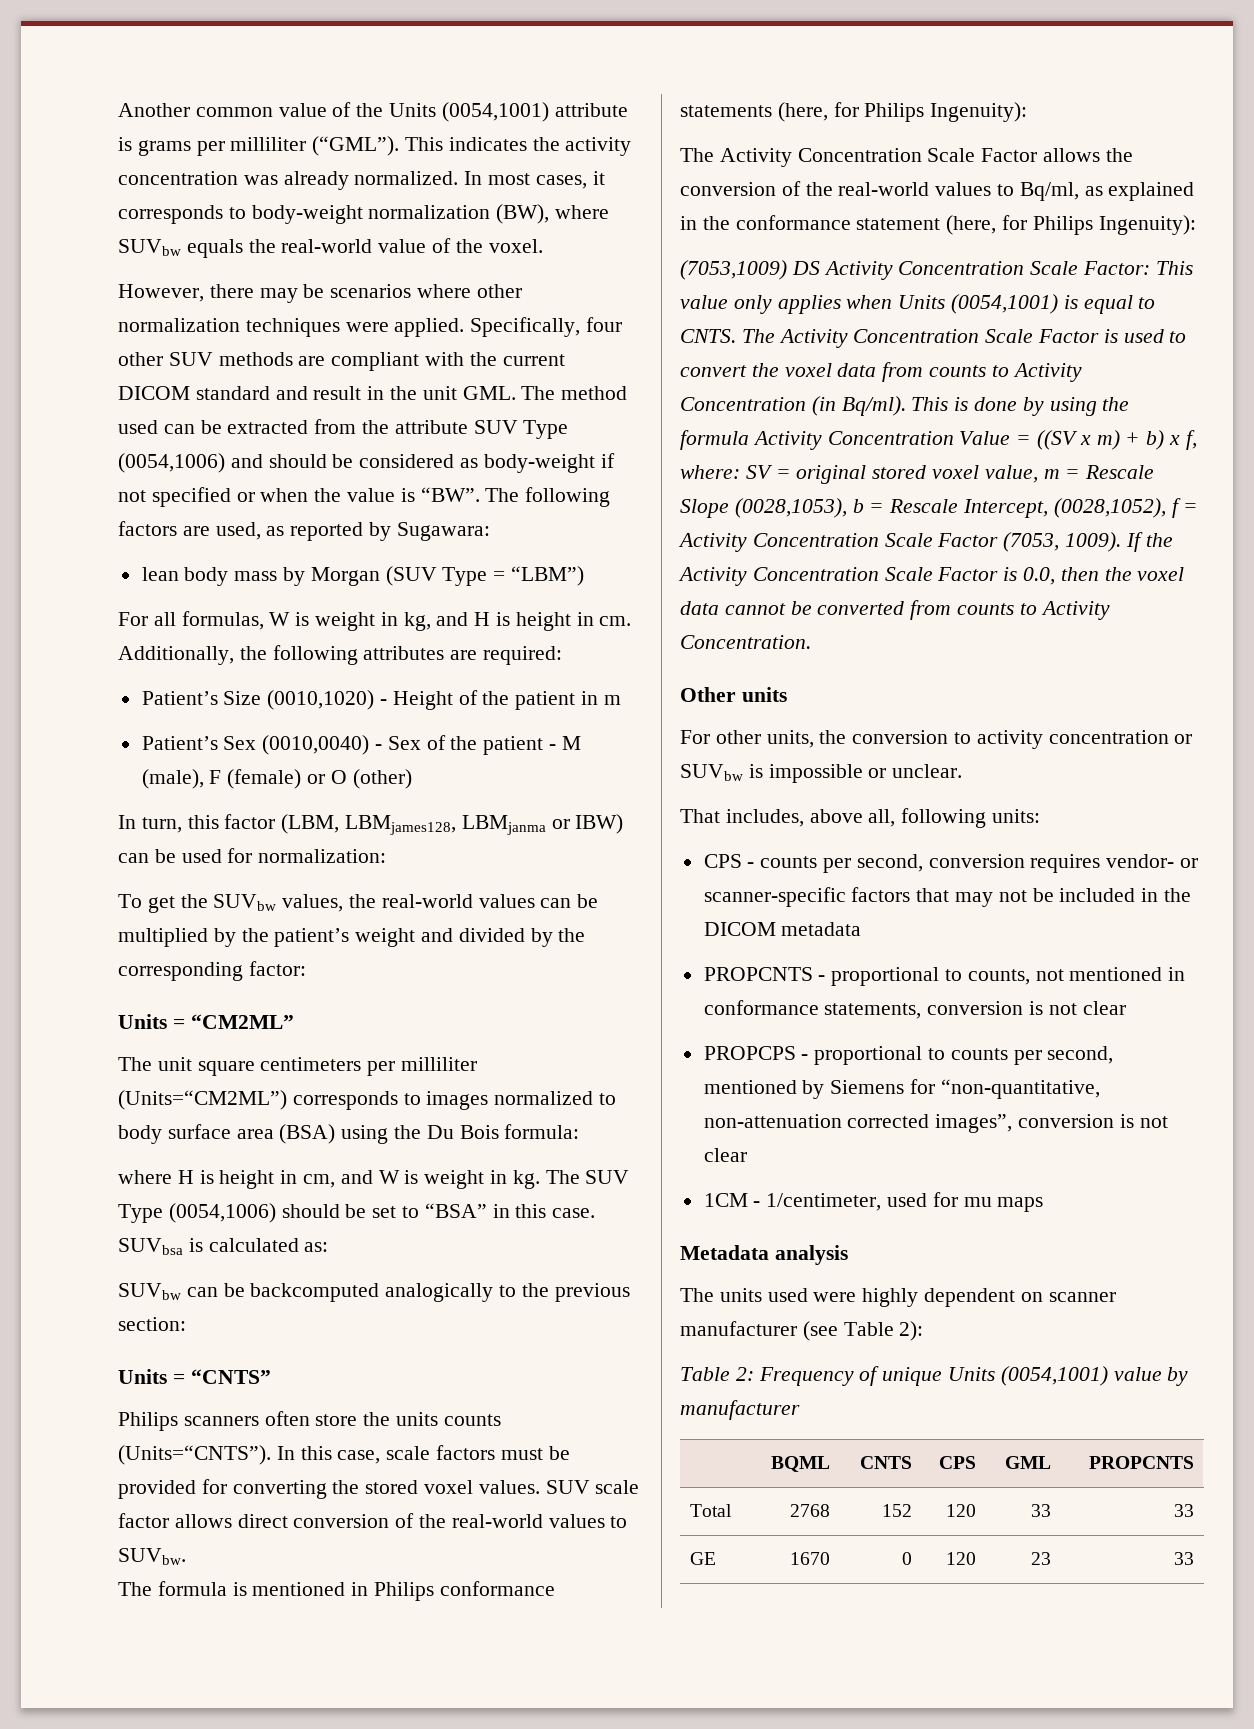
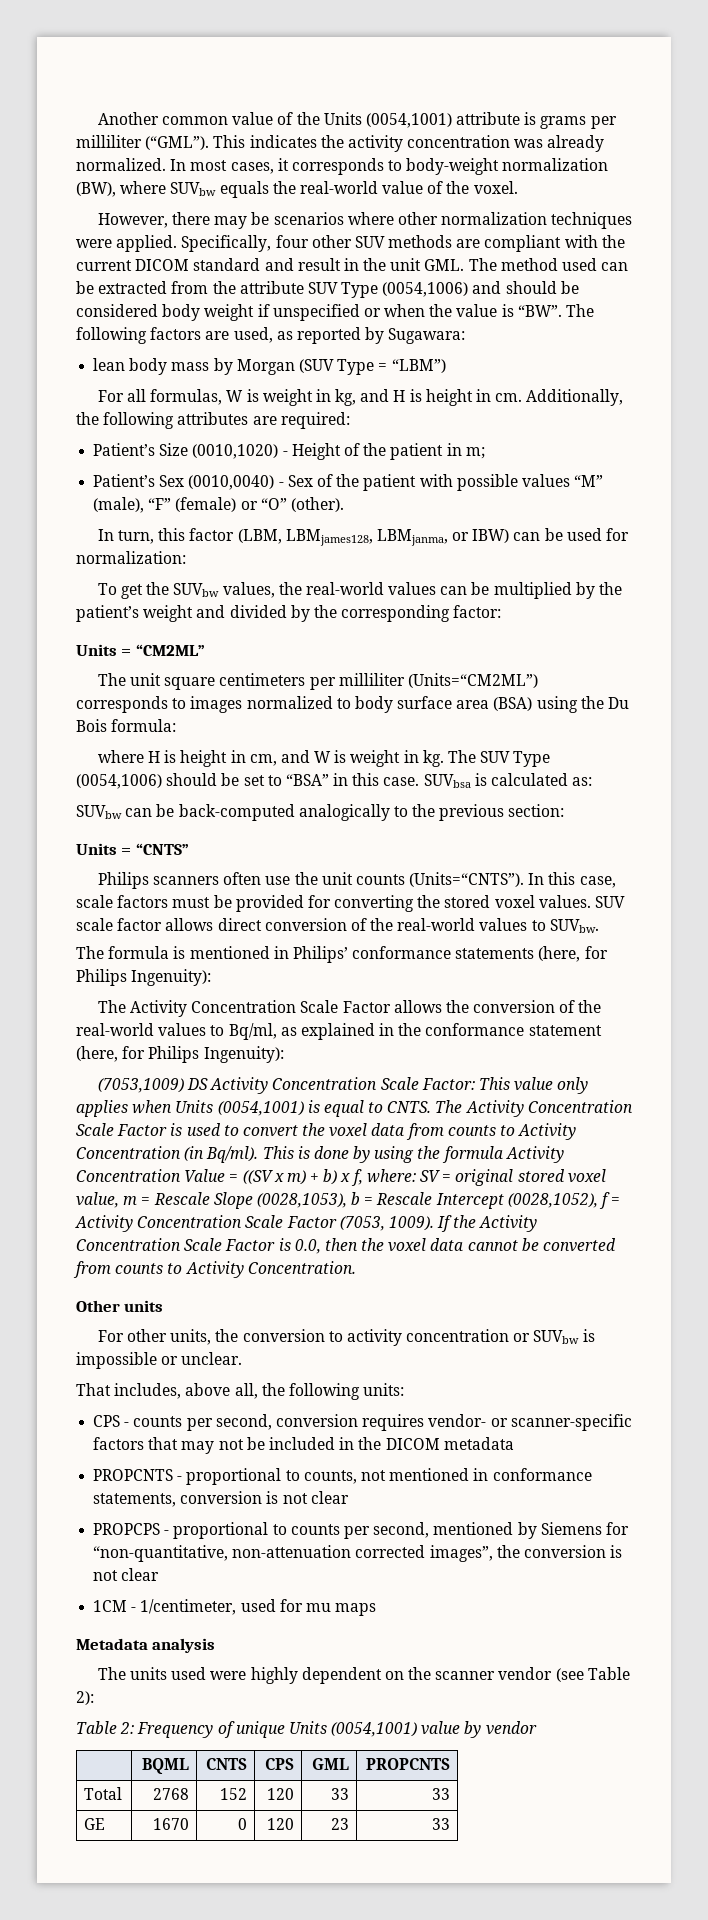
- Specifically, four other SUV methods are compliant with the current DICOM standard and result in the unit GML. The method used can be extracted from the attribute SUV Type (0054,1006) and should be considered as body-weight if not specified or when the value is “BW”. The following factors are used, as reported by Sugawara:
+ Specifically, four other SUV methods are compliant with the current DICOM standard and result in the unit GML. The method used can be extracted from the attribute SUV Type (0054,1006) and should be considered body weight if unspecified or when the value is “BW”. The following factors are used, as reported by Sugawara:
- Patient’s Size (0010,1020) - Height of the patient in m
+ Patient’s Size (0010,1020) - Height of the patient in m;
- Patient’s Sex (0010,0040) - Sex of the patient - M (male), F (female) or O (other)
+ Patient’s Sex (0010,0040) - Sex of the patient with possible values “M” (male), “F” (female) or “O” (other).
- In turn, this factor (LBM, LBMjames128, LBMjanma or IBW) can be used for normalization:
+ In turn, this factor (LBM, LBMjames128, LBMjanma, or IBW) can be used for normalization:
- SUVbw can be backcomputed analogically to the previous section:
+ SUVbw can be back-computed analogically to the previous section:
- Philips scanners often store the units counts (Units=“CNTS”).
+ Philips scanners often use the unit counts (Units=“CNTS”).
- The formula is mentioned in Philips conformance statements (here, for Philips Ingenuity):
+ The formula is mentioned in Philips’ conformance statements (here, for Philips Ingenuity):
- This is done by using the formula Activity Concentration Value = ((SV x m) + b) x f, where: SV = original stored voxel value, m = Rescale Slope (0028,1053), b = Rescale Intercept, (0028,1052), f = Activity Concentration Scale Factor (7053, 1009).
+ This is done by using the formula Activity Concentration Value = ((SV x m) + b) x f, where: SV = original stored voxel value, m = Rescale Slope (0028,1053), b = Rescale Intercept (0028,1052), f = Activity Concentration Scale Factor (7053, 1009).
- That includes, above all, following units:
+ That includes, above all, the following units:
- PROPCPS - proportional to counts per second, mentioned by Siemens for “non-quantitative, non-attenuation corrected images”, conversion is not clear
+ PROPCPS - proportional to counts per second, mentioned by Siemens for “non-quantitative, non-attenuation corrected images”, the conversion is not clear
- The units used were highly dependent on scanner manufacturer (see Table 2):
+ The units used were highly dependent on the scanner vendor (see Table 2):
- Table 2: Frequency of unique Units (0054,1001) value by manufacturer
+ Table 2: Frequency of unique Units (0054,1001) value by vendor

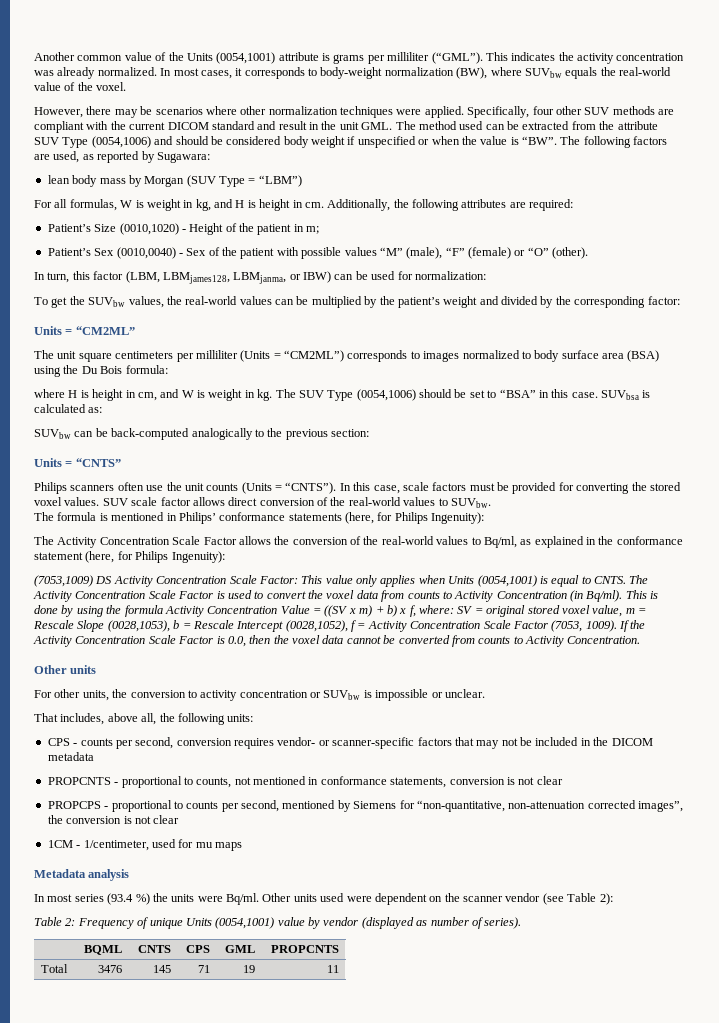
- The unit square centimeters per milliliter (Units=“CM2ML”) corresponds to images normalized to body surface area (BSA) using the Du Bois formula:
+ The unit square centimeters per milliliter (Units = “CM2ML”) corresponds to images normalized to body surface area (BSA) using the Du Bois formula:
- Philips scanners often use the unit counts (Units=“CNTS”).
+ Philips scanners often use the unit counts (Units = “CNTS”).
- The units used were highly dependent on the scanner vendor (see Table 2):
+ In most series (93.4 %) the units were Bq/ml. Other units used were dependent on the scanner vendor (see Table 2):
- Table 2: Frequency of unique Units (0054,1001) value by vendor
+ Table 2: Frequency of unique Units (0054,1001) value by vendor (displayed as number of series).
- Total | 2768 | 152 | 120 | 33 | 33
- GE | 1670 | 0 | 120 | 23 | 33
+ Total | 3476 | 145 | 71 | 19 | 11

